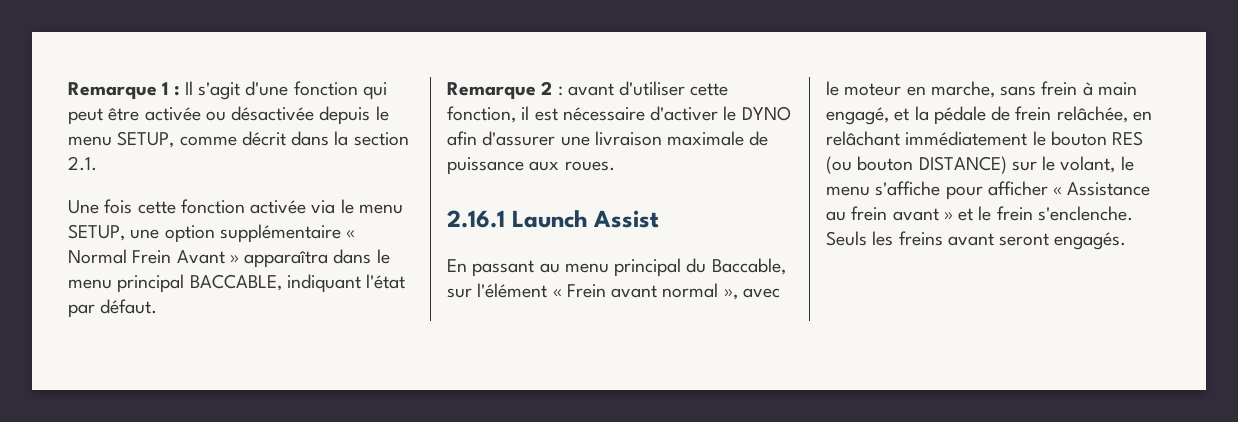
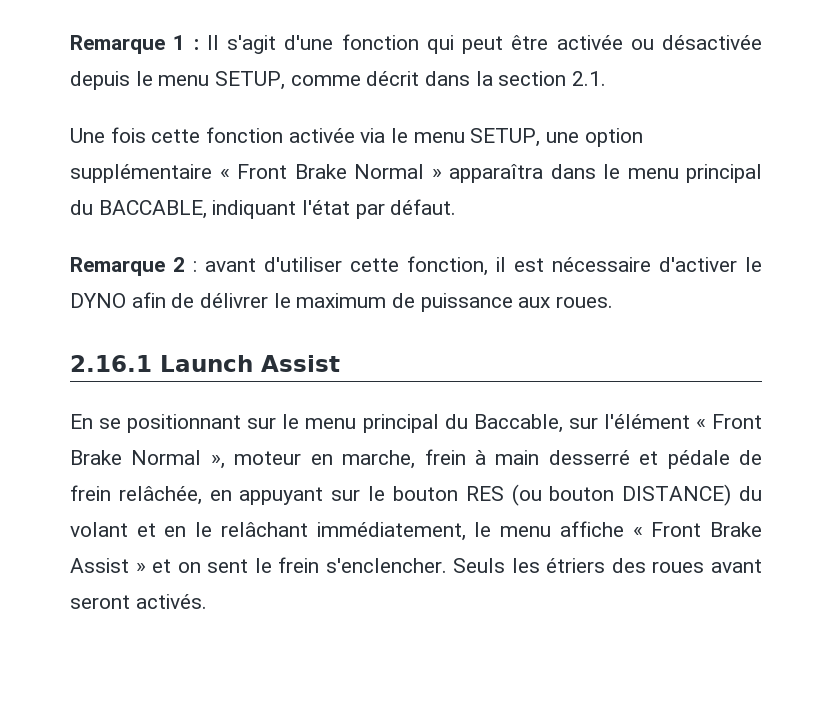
- Une fois cette fonction activée via le menu SETUP, une option supplémentaire « Normal Frein Avant » apparaîtra dans le menu principal BACCABLE, indiquant l'état par défaut.
+ Une fois cette fonction activée via le menu SETUP, une option supplémentaire « Front Brake Normal » apparaîtra dans le menu principal du BACCABLE, indiquant l'état par défaut.
- Remarque 2 : avant d'utiliser cette fonction, il est nécessaire d'activer le DYNO afin d'assurer une livraison maximale de puissance aux roues.
+ Remarque 2 : avant d'utiliser cette fonction, il est nécessaire d'activer le DYNO afin de délivrer le maximum de puissance aux roues.
- En passant au menu principal du Baccable, sur l'élément « Frein avant normal », avec le moteur en marche, sans frein à main engagé, et la pédale de frein relâchée, en relâchant immédiatement le bouton RES (ou bouton DISTANCE) sur le volant, le menu s'affiche pour afficher « Assistance au frein avant » et le frein s'enclenche.
+ En se positionnant sur le menu principal du Baccable, sur l'élément « Front Brake Normal », moteur en marche, frein à main desserré et pédale de frein relâchée, en appuyant sur le bouton RES (ou bouton DISTANCE) du volant et en le relâchant immédiatement, le menu affiche « Front Brake Assist » et on sent le frein s'enclencher.
- Seuls les freins avant seront engagés.
+ Seuls les étriers des roues avant seront activés.

